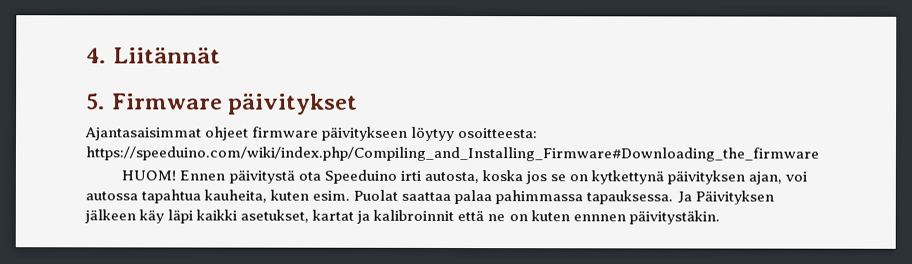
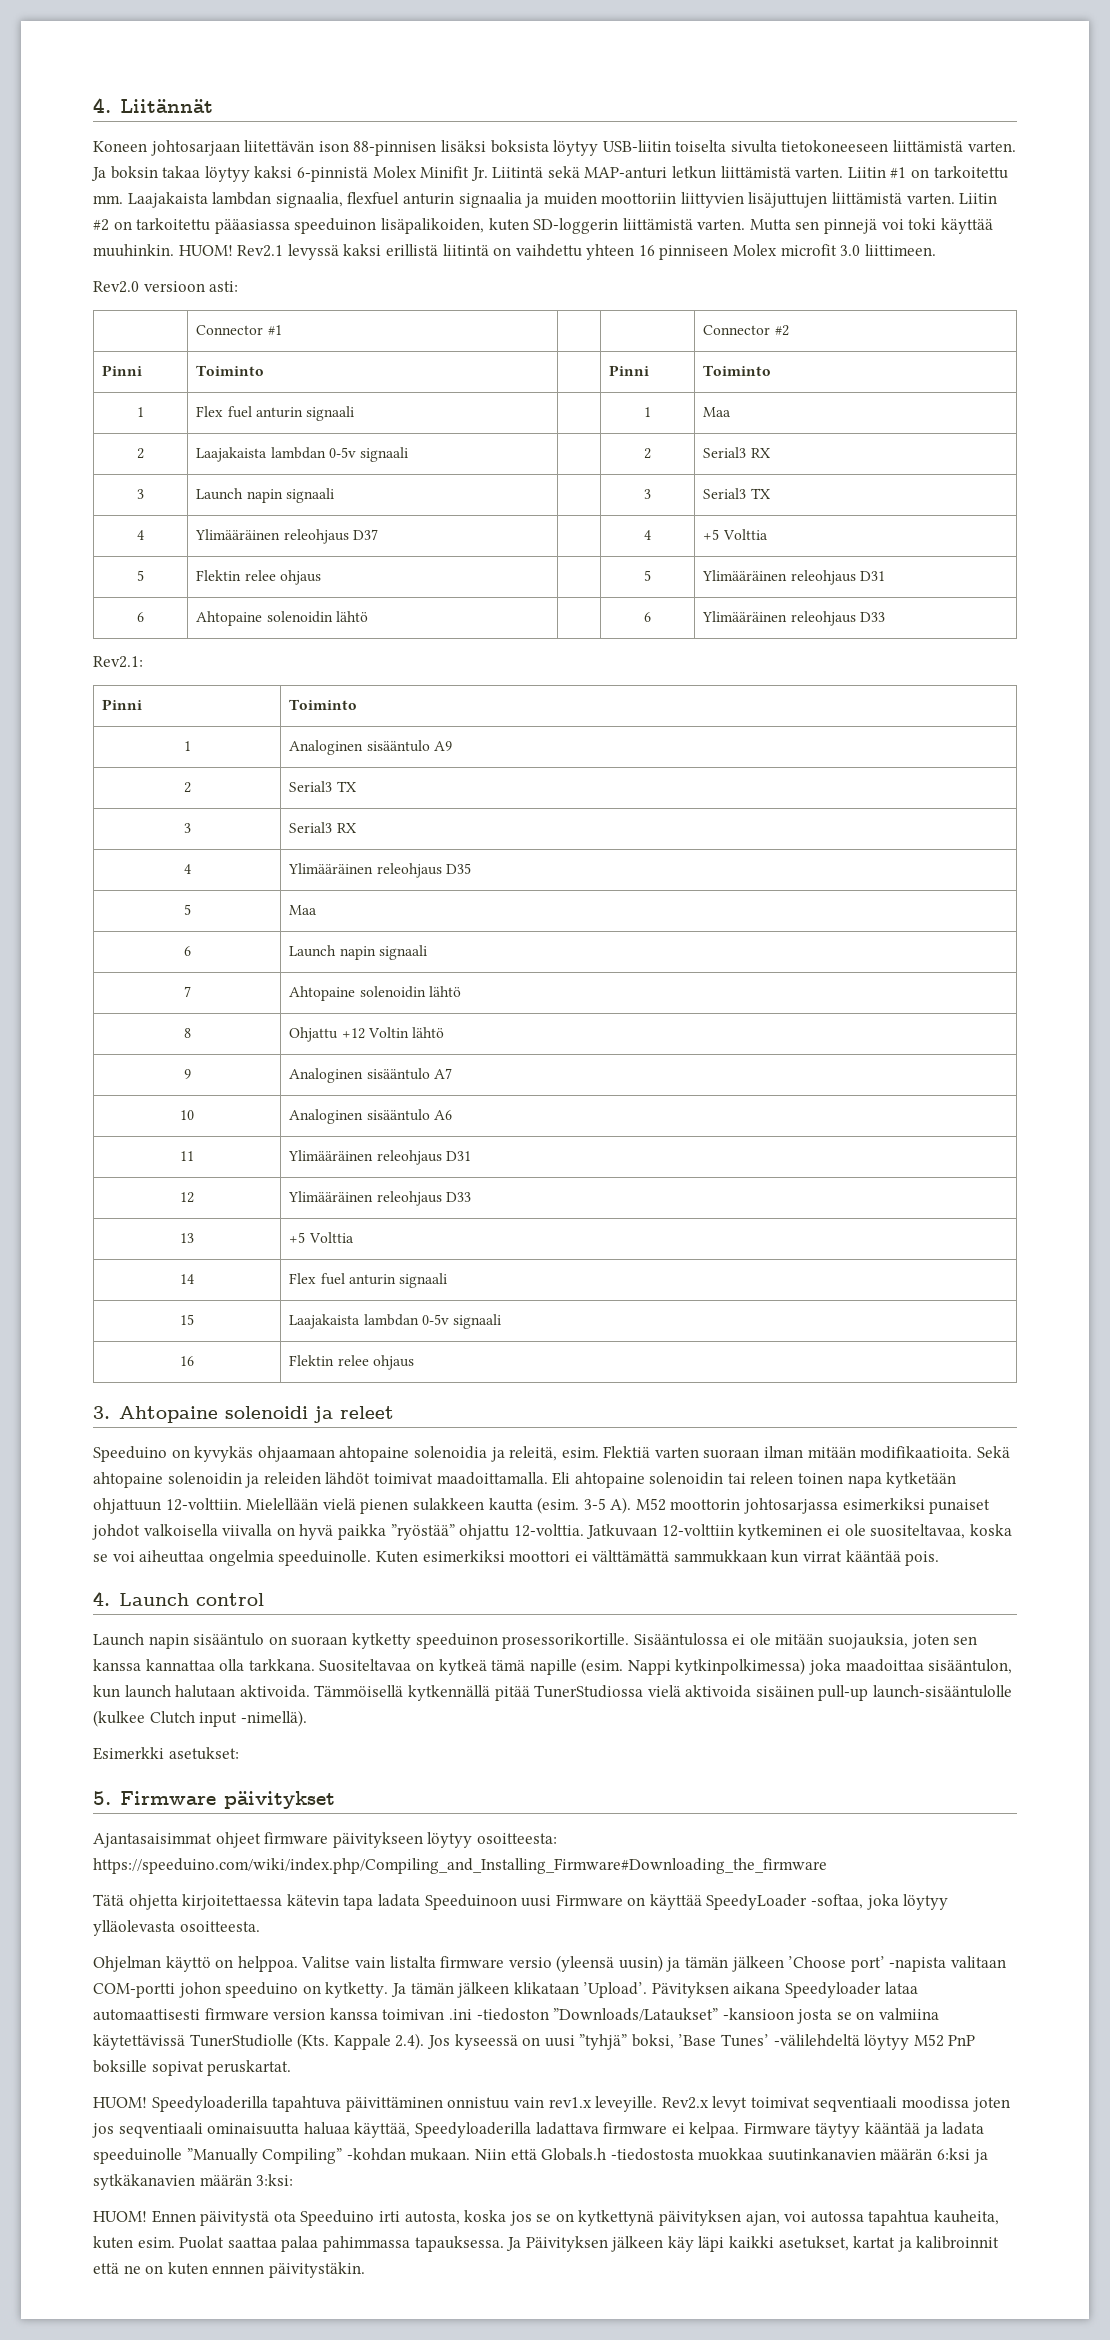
+ Koneen johtosarjaan liitettävän ison 88-pinnisen lisäksi boksista löytyy USB-liitin toiselta sivulta tietokoneeseen liittämistä varten. Ja boksin takaa löytyy kaksi 6-pinnistä Molex Minifit Jr. Liitintä sekä MAP-anturi letkun liittämistä varten. Liitin #1 on tarkoitettu mm. Laajakaista lambdan signaalia, flexfuel anturin signaalia ja muiden moottoriin liittyvien lisäjuttujen liittämistä varten. Liitin #2 on tarkoitettu pääasiassa speeduinon lisäpalikoiden, kuten SD-loggerin liittämistä varten. Mutta sen pinnejä voi toki käyttää muuhinkin. HUOM! Rev2.1 levyssä kaksi erillistä liitintä on vaihdettu yhteen 16 pinniseen Molex microfit 3.0 liittimeen.
+ Rev2.0 versioon asti:
+ | Connector #1 | | | Connector #2
+ Pinni | Toiminto | | Pinni | Toiminto
+ 1 | Flex fuel anturin signaali | | 1 | Maa
+ 2 | Laajakaista lambdan 0-5v signaali | | 2 | Serial3 RX
+ 3 | Launch napin signaali | | 3 | Serial3 TX
+ 4 | Ylimääräinen releohjaus D37 | | 4 | +5 Volttia
+ 5 | Flektin relee ohjaus | | 5 | Ylimääräinen releohjaus D31
+ 6 | Ahtopaine solenoidin lähtö | | 6 | Ylimääräinen releohjaus D33
+ Rev2.1:
+ Pinni | Toiminto
+ 1 | Analoginen sisääntulo A9
+ 2 | Serial3 TX
+ 3 | Serial3 RX
+ 4 | Ylimääräinen releohjaus D35
+ 5 | Maa
+ 6 | Launch napin signaali
+ 7 | Ahtopaine solenoidin lähtö
+ 8 | Ohjattu +12 Voltin lähtö
+ 9 | Analoginen sisääntulo A7
+ 10 | Analoginen sisääntulo A6
+ 11 | Ylimääräinen releohjaus D31
+ 12 | Ylimääräinen releohjaus D33
+ 13 | +5 Volttia
+ 14 | Flex fuel anturin signaali
+ 15 | Laajakaista lambdan 0-5v signaali
+ 16 | Flektin relee ohjaus
+ 3. Ahtopaine solenoidi ja releet
+ Speeduino on kyvykäs ohjaamaan ahtopaine solenoidia ja releitä, esim. Flektiä varten suoraan ilman mitään modifikaatioita. Sekä ahtopaine solenoidin ja releiden lähdöt toimivat maadoittamalla. Eli ahtopaine solenoidin tai releen toinen napa kytketään ohjattuun 12-volttiin. Mielellään vielä pienen sulakkeen kautta (esim. 3-5 A). M52 moottorin johtosarjassa esimerkiksi punaiset johdot valkoisella viivalla on hyvä paikka ”ryöstää” ohjattu 12-volttia. Jatkuvaan 12-volttiin kytkeminen ei ole suositeltavaa, koska se voi aiheuttaa ongelmia speeduinolle. Kuten esimerkiksi moottori ei välttämättä sammukkaan kun virrat kääntää pois.
+ 4. Launch control
+ Launch napin sisääntulo on suoraan kytketty speeduinon prosessorikortille. Sisääntulossa ei ole mitään suojauksia, joten sen kanssa kannattaa olla tarkkana. Suositeltavaa on kytkeä tämä napille (esim. Nappi kytkinpolkimessa) joka maadoittaa sisääntulon, kun launch halutaan aktivoida. Tämmöisellä kytkennällä pitää TunerStudiossa vielä aktivoida sisäinen pull-up launch-sisääntulolle (kulkee Clutch input -nimellä).
+ Esimerkki asetukset:
+ Tätä ohjetta kirjoitettaessa kätevin tapa ladata Speeduinoon uusi Firmware on käyttää SpeedyLoader -softaa, joka löytyy ylläolevasta osoitteesta.
+ Ohjelman käyttö on helppoa. Valitse vain listalta firmware versio (yleensä uusin) ja tämän jälkeen ’Choose port’ -napista valitaan COM-portti johon speeduino on kytketty. Ja tämän jälkeen klikataan ’Upload’. Pävityksen aikana Speedyloader lataa automaattisesti firmware version kanssa toimivan .ini -tiedoston ”Downloads/Lataukset” -kansioon josta se on valmiina käytettävissä TunerStudiolle (Kts. Kappale 2.4). Jos kyseessä on uusi ”tyhjä” boksi, ’Base Tunes’ -välilehdeltä löytyy M52 PnP boksille sopivat peruskartat.
+ HUOM! Speedyloaderilla tapahtuva päivittäminen onnistuu vain rev1.x leveyille. Rev2.x levyt toimivat seqventiaali moodissa joten jos seqventiaali ominaisuutta haluaa käyttää, Speedyloaderilla ladattava firmware ei kelpaa. Firmware täytyy kääntää ja ladata speeduinolle ”Manually Compiling” -kohdan mukaan. Niin että Globals.h -tiedostosta muokkaa suutinkanavien määrän 6:ksi ja sytkäkanavien määrän 3:ksi:

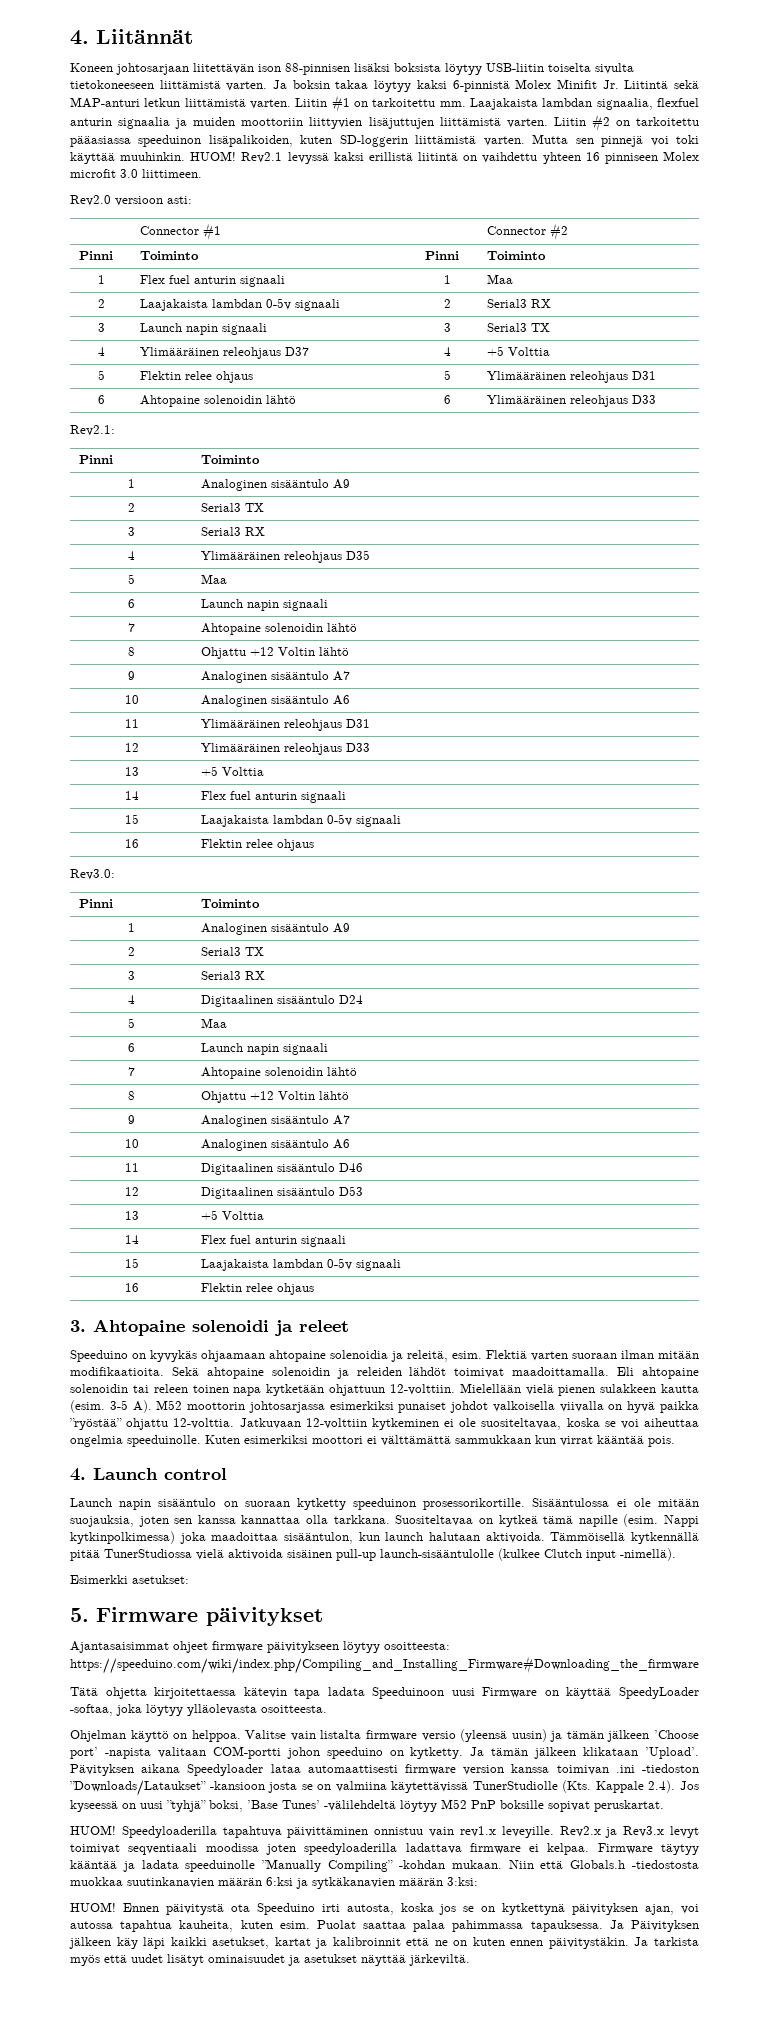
+ Rev3.0:
+ Pinni | Toiminto
+ 1 | Analoginen sisääntulo A9
+ 2 | Serial3 TX
+ 3 | Serial3 RX
+ 4 | Digitaalinen sisääntulo D24
+ 5 | Maa
+ 6 | Launch napin signaali
+ 7 | Ahtopaine solenoidin lähtö
+ 8 | Ohjattu +12 Voltin lähtö
+ 9 | Analoginen sisääntulo A7
+ 10 | Analoginen sisääntulo A6
+ 11 | Digitaalinen sisääntulo D46
+ 12 | Digitaalinen sisääntulo D53
+ 13 | +5 Volttia
+ 14 | Flex fuel anturin signaali
+ 15 | Laajakaista lambdan 0-5v signaali
+ 16 | Flektin relee ohjaus
- Rev2.x levyt toimivat seqventiaali moodissa joten jos seqventiaali ominaisuutta haluaa käyttää, Speedyloaderilla ladattava firmware ei kelpaa.
+ Rev2.x ja Rev3.x levyt toimivat seqventiaali moodissa joten speedyloaderilla ladattava firmware ei kelpaa.
- Ja Päivityksen jälkeen käy läpi kaikki asetukset, kartat ja kalibroinnit että ne on kuten ennnen päivitystäkin.
+ Ja Päivityksen jälkeen käy läpi kaikki asetukset, kartat ja kalibroinnit että ne on kuten ennen päivitystäkin. Ja tarkista myös että uudet lisätyt ominaisuudet ja asetukset näyttää järkeviltä.

